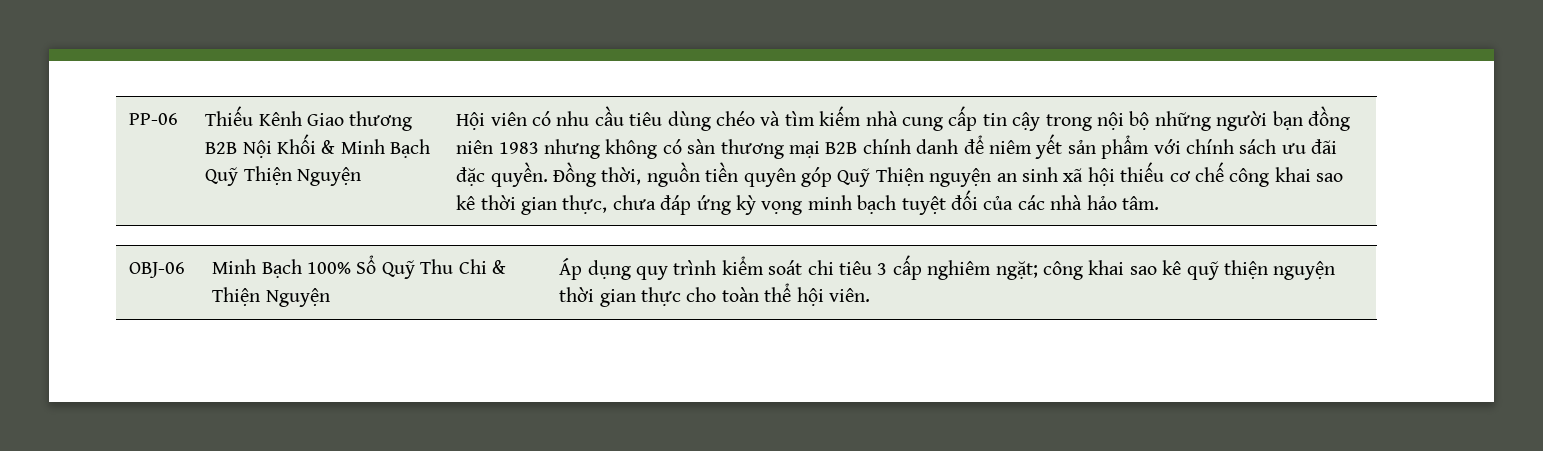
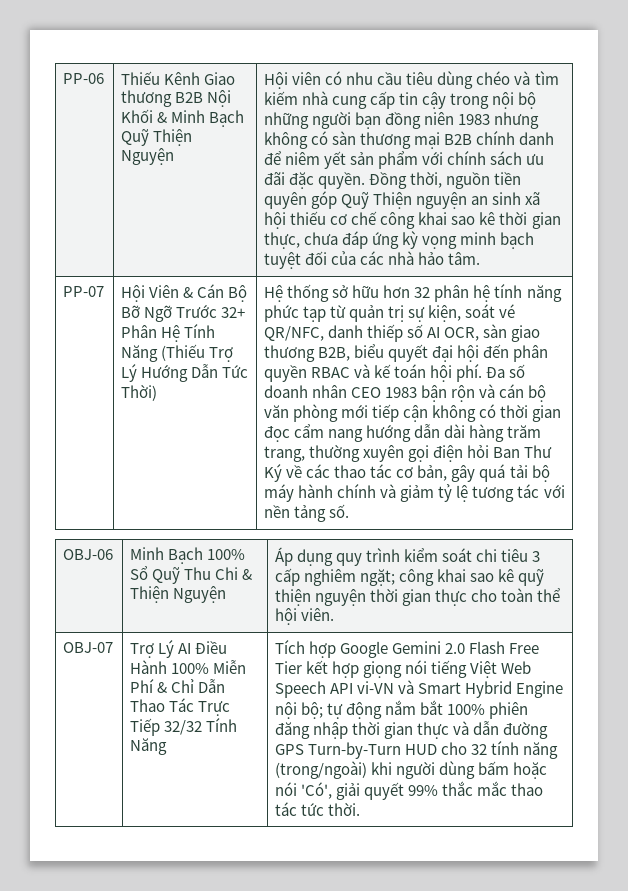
+ PP-07 | Hội Viên & Cán Bộ Bỡ Ngỡ Trước 32+ Phân Hệ Tính Năng (Thiếu Trợ Lý Hướng Dẫn Tức Thời) | Hệ thống sở hữu hơn 32 phân hệ tính năng phức tạp từ quản trị sự kiện, soát vé QR/NFC, danh thiếp số AI OCR, sàn giao thương B2B, biểu quyết đại hội đến phân quyền RBAC và kế toán hội phí. Đa số doanh nhân CEO 1983 bận rộn và cán bộ văn phòng mới tiếp cận không có thời gian đọc cẩm nang hướng dẫn dài hàng trăm trang, thường xuyên gọi điện hỏi Ban Thư Ký về các thao tác cơ bản, gây quá tải bộ máy hành chính và giảm tỷ lệ tương tác với nền tảng số.
+ OBJ-07 | Trợ Lý AI Điều Hành 100% Miễn Phí & Chỉ Dẫn Thao Tác Trực Tiếp 32/32 Tính Năng | Tích hợp Google Gemini 2.0 Flash Free Tier kết hợp giọng nói tiếng Việt Web Speech API vi-VN và Smart Hybrid Engine nội bộ; tự động nắm bắt 100% phiên đăng nhập thời gian thực và dẫn đường GPS Turn-by-Turn HUD cho 32 tính năng (trong/ngoài) khi người dùng bấm hoặc nói 'Có', giải quyết 99% thắc mắc thao tác tức thời.

